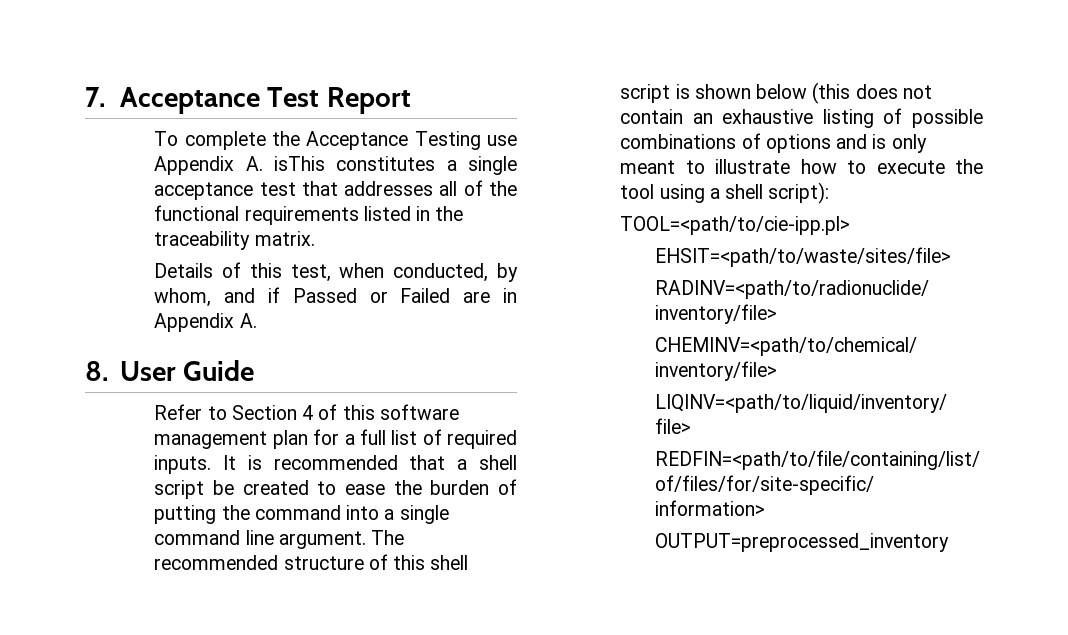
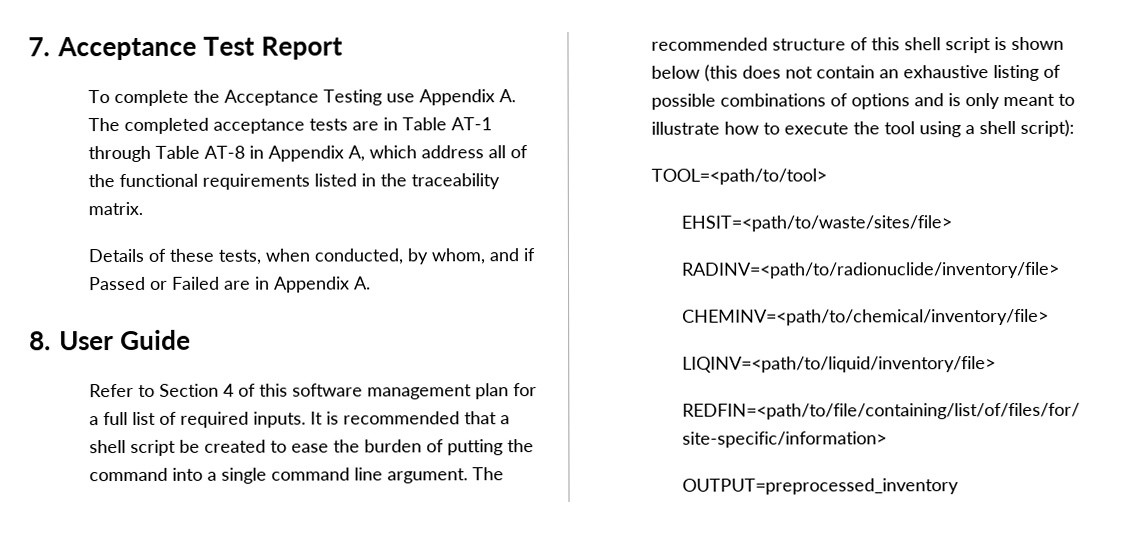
- To complete the Acceptance Testing use Appendix A. isThis constitutes a single acceptance test that addresses all of the functional requirements listed in the traceability matrix.
+ To complete the Acceptance Testing use Appendix A. The completed acceptance tests are in Table AT-1 through Table AT-8 in Appendix A, which address all of the functional requirements listed in the traceability matrix.
- Details of this test, when conducted, by whom, and if Passed or Failed are in Appendix A.
+ Details of these tests, when conducted, by whom, and if Passed or Failed are in Appendix A.
- TOOL=<path/to/cie-ipp.pl>
+ TOOL=<path/to/tool>

